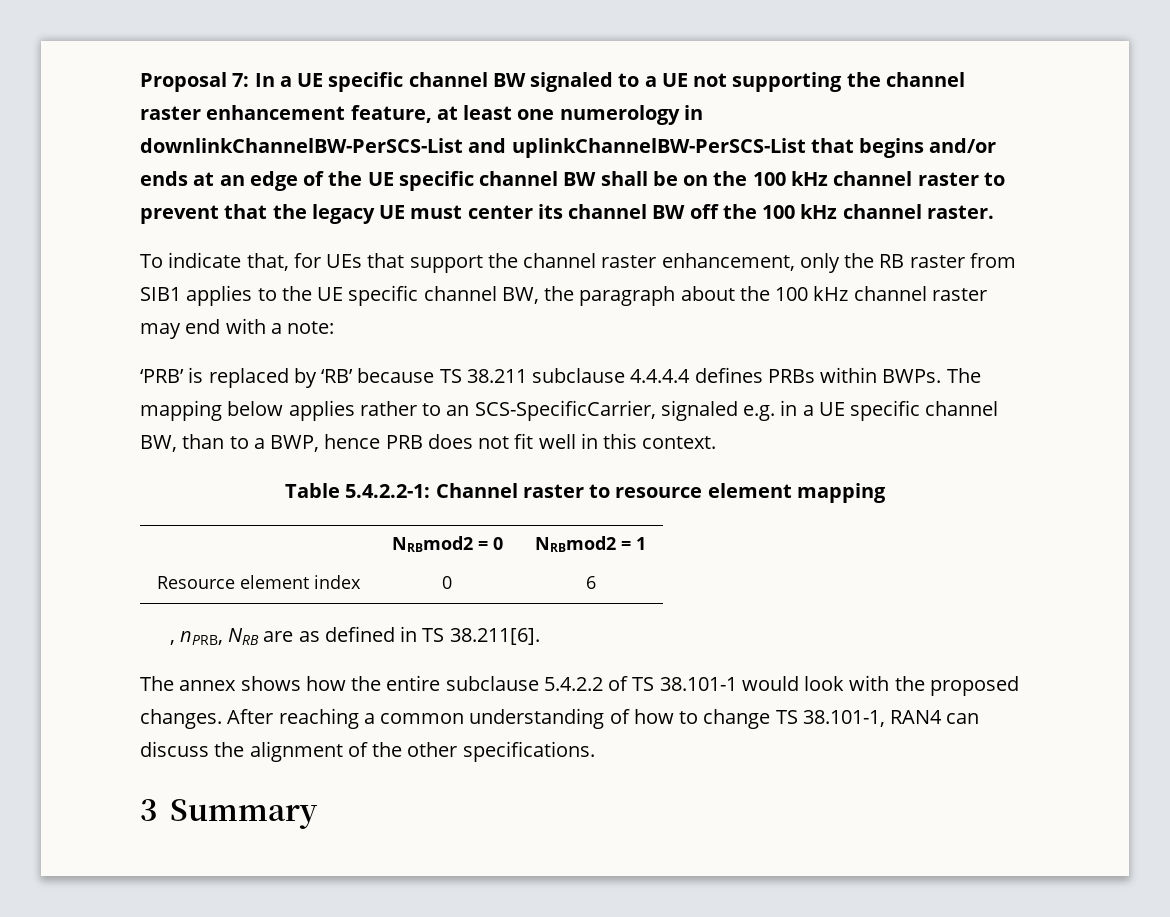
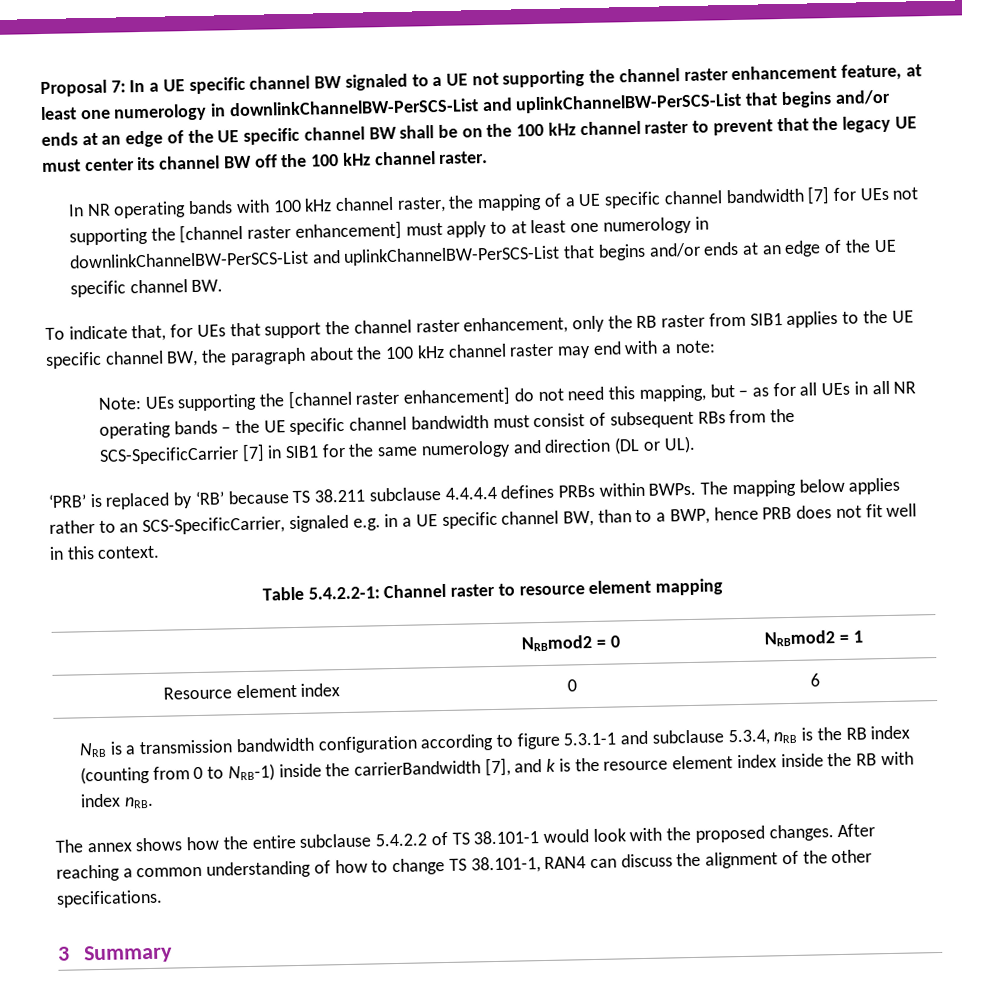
+ In NR operating bands with 100 kHz channel raster, the mapping of a UE specific channel bandwidth [7] for UEs not supporting the [channel raster enhancement] must apply to at least one numerology in downlinkChannelBW-PerSCS-List and uplinkChannelBW-PerSCS-List that begins and/or ends at an edge of the UE specific channel BW.
+ Note: UEs supporting the [channel raster enhancement] do not need this mapping, but – as for all UEs in all NR operating bands – the UE specific channel bandwidth must consist of subsequent RBs from the SCS-SpecificCarrier [7] in SIB1 for the same numerology and direction (DL or UL).
- , nPRB, NRB are as defined in TS 38.211[6].
+ NRB is a transmission bandwidth configuration according to figure 5.3.1-1 and subclause 5.3.4, nRB is the RB index (counting from 0 to NRB-1) inside the carrierBandwidth [7], and k is the resource element index inside the RB with index nRB.

